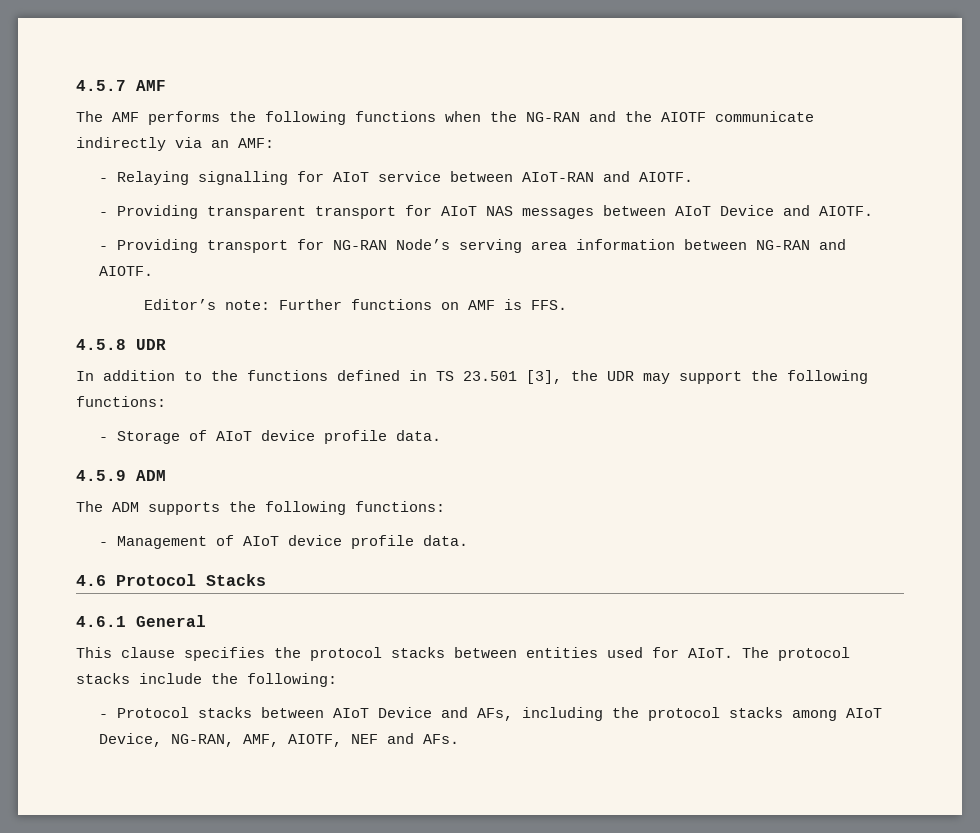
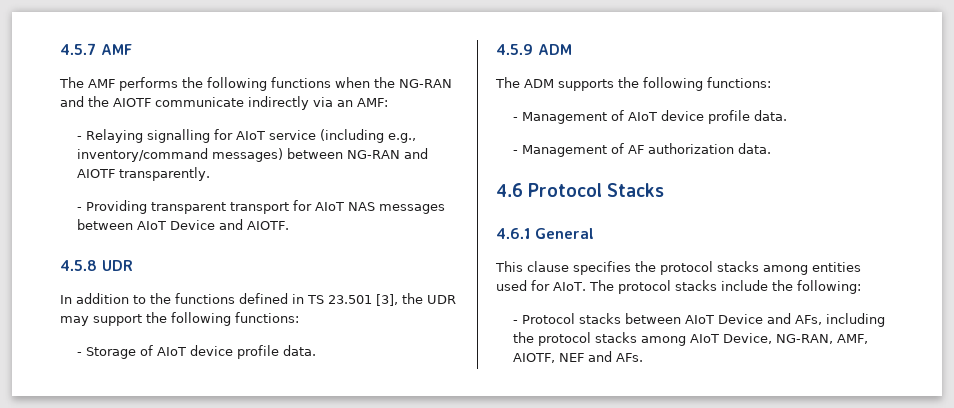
- - Relaying signalling for AIoT service between AIoT-RAN and AIOTF.
+ - Relaying signalling for AIoT service (including e.g., inventory/command messages) between NG-RAN and AIOTF transparently.
- - Providing transport for NG-RAN Node’s serving area information between NG-RAN and AIOTF.
- Editor’s note: Further functions on AMF is FFS.
+ - Management of AF authorization data.
- This clause specifies the protocol stacks between entities used for AIoT.
+ This clause specifies the protocol stacks among entities used for AIoT.

